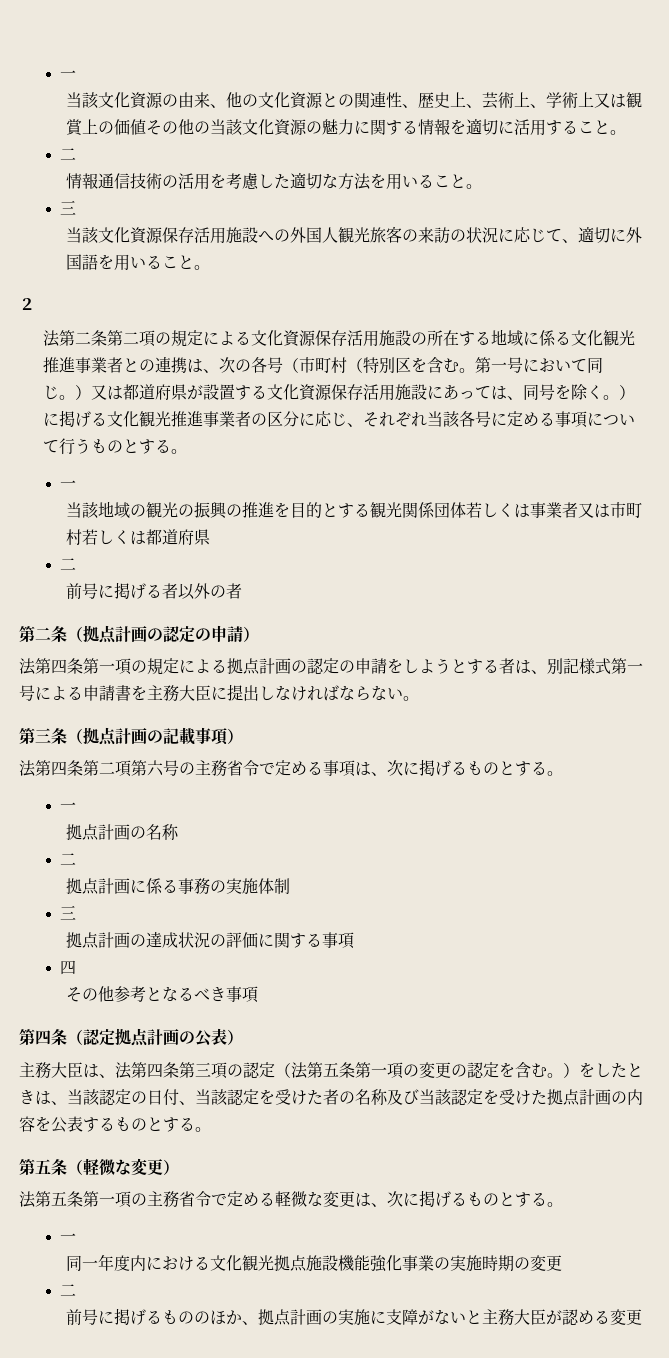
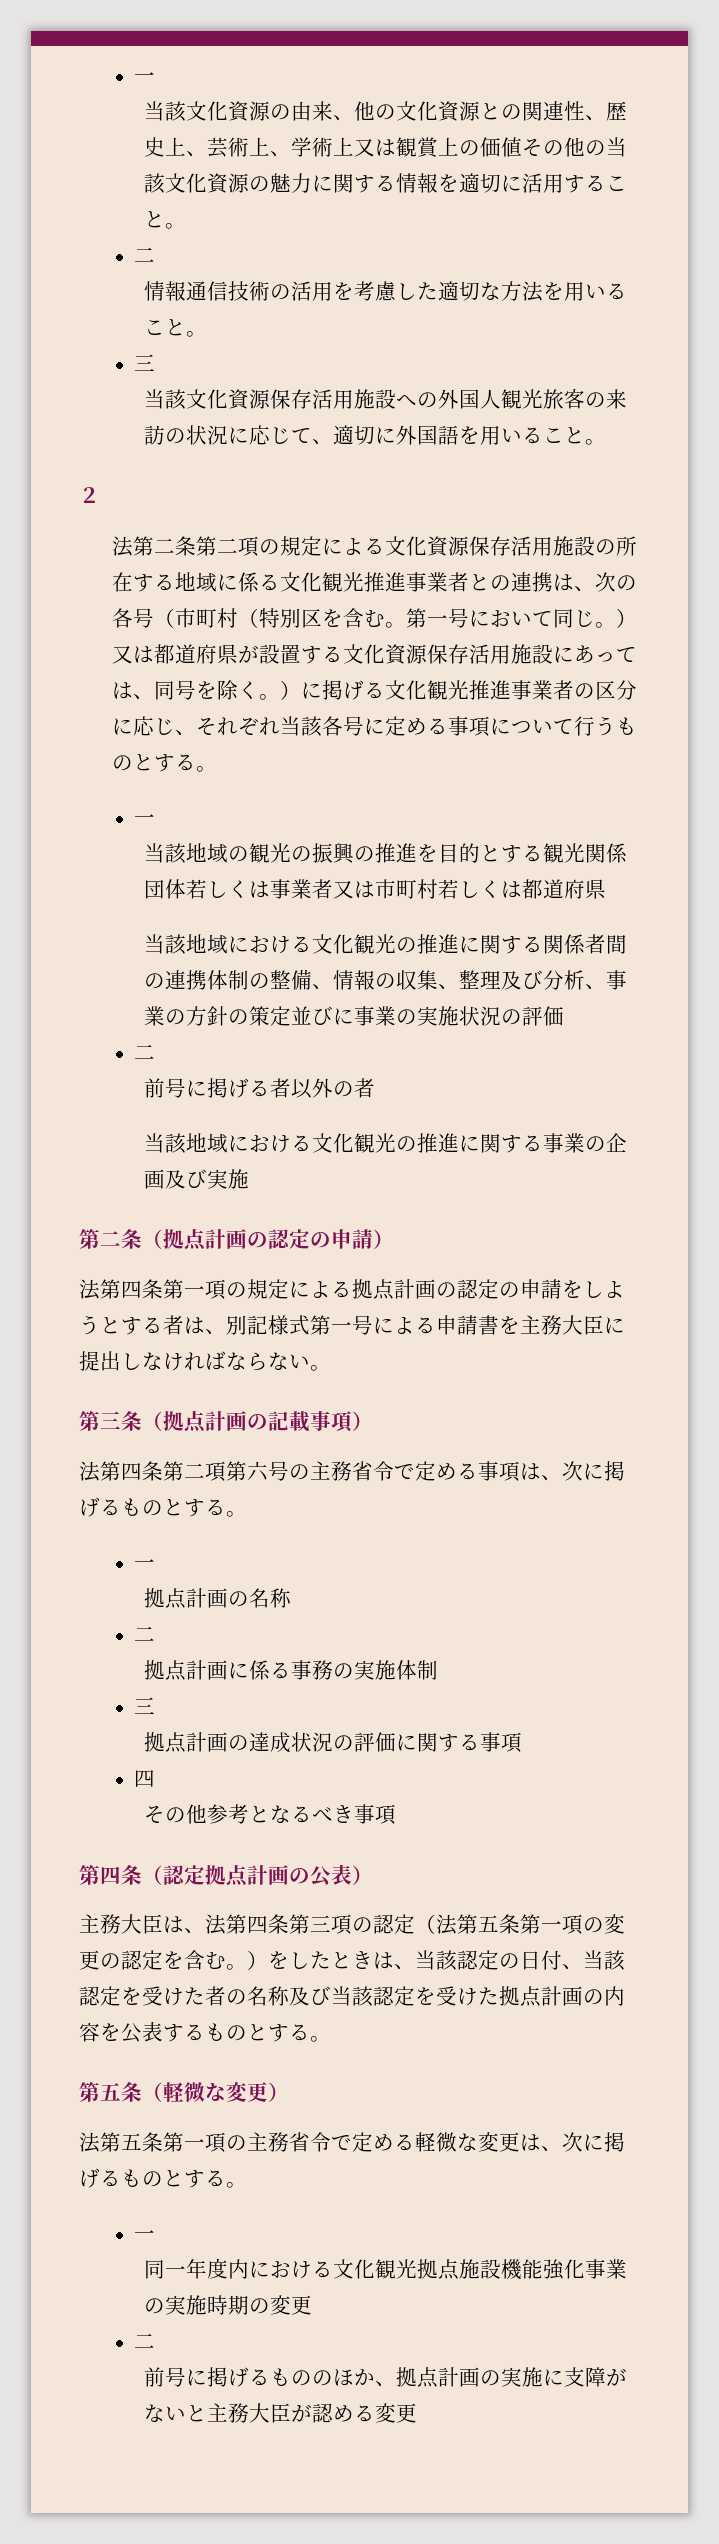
+ 当該地域における文化観光の推進に関する関係者間の連携体制の整備、情報の収集、整理及び分析、事業の方針の策定並びに事業の実施状況の評価
+ 当該地域における文化観光の推進に関する事業の企画及び実施

